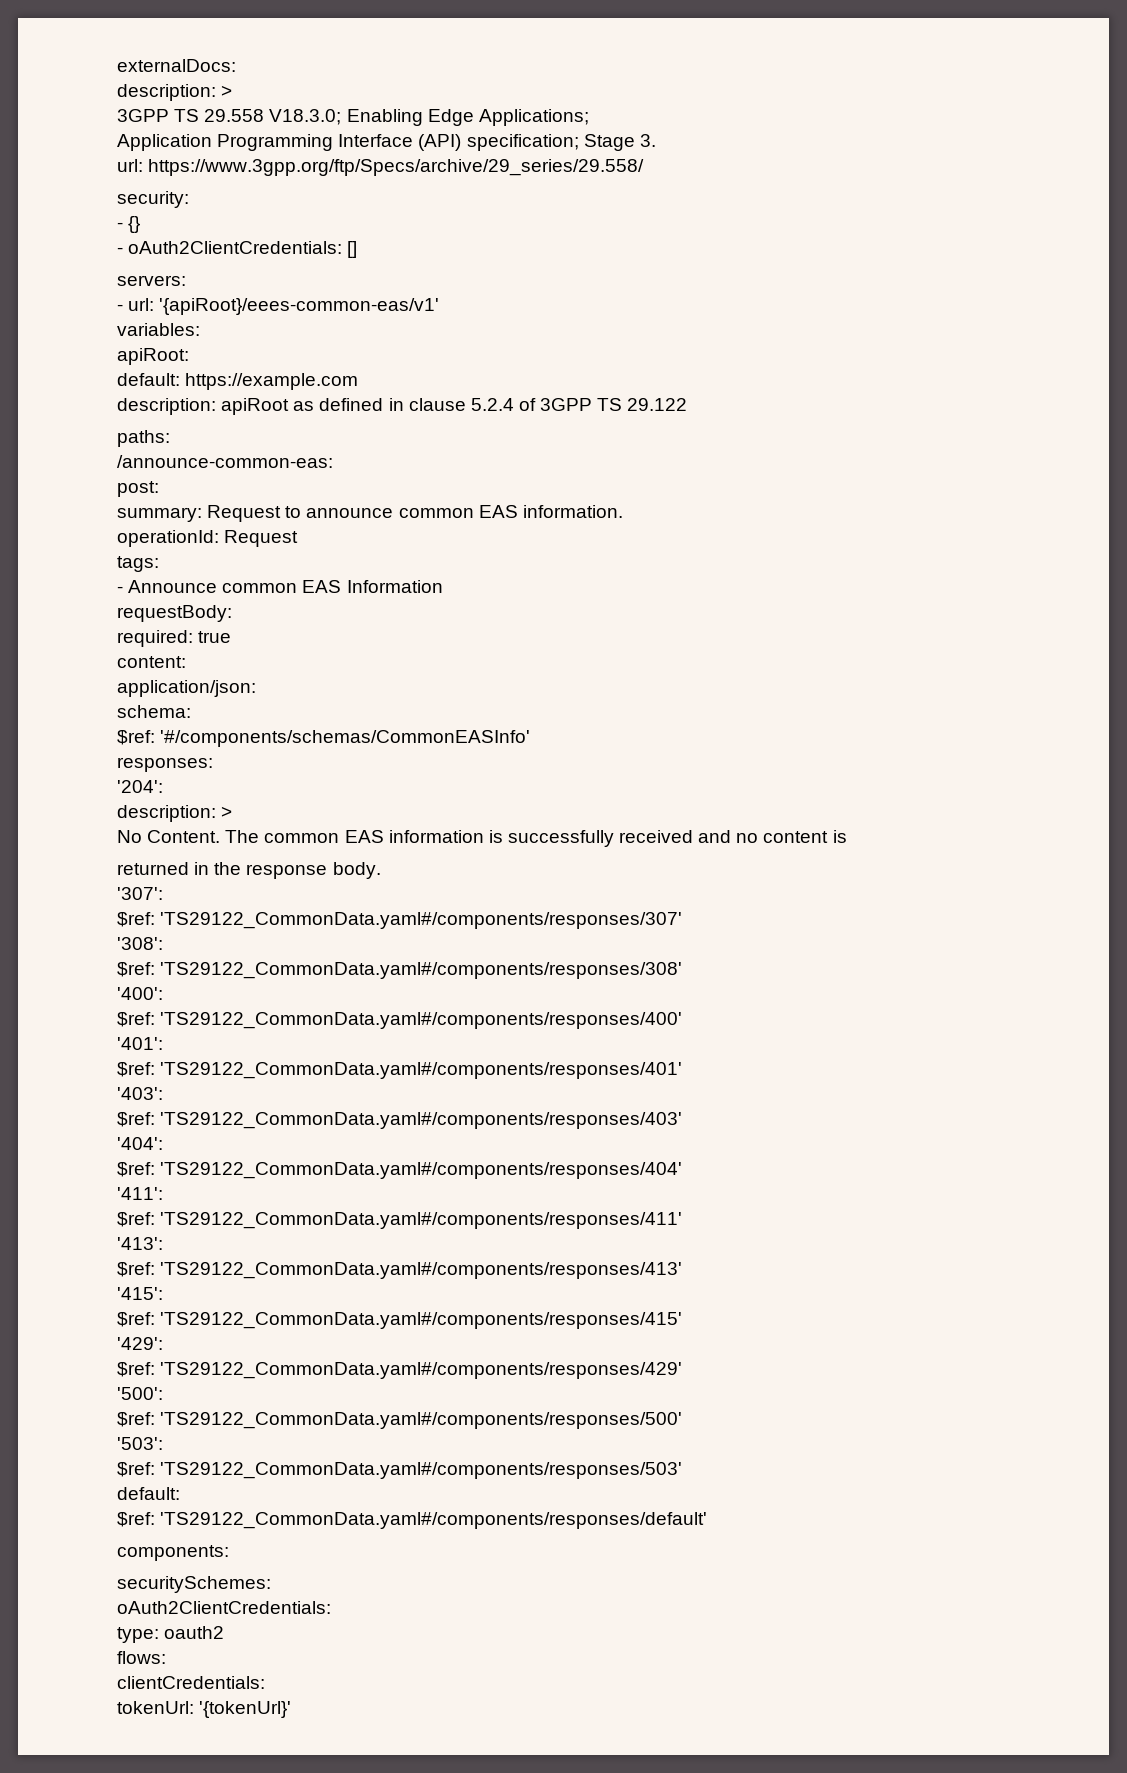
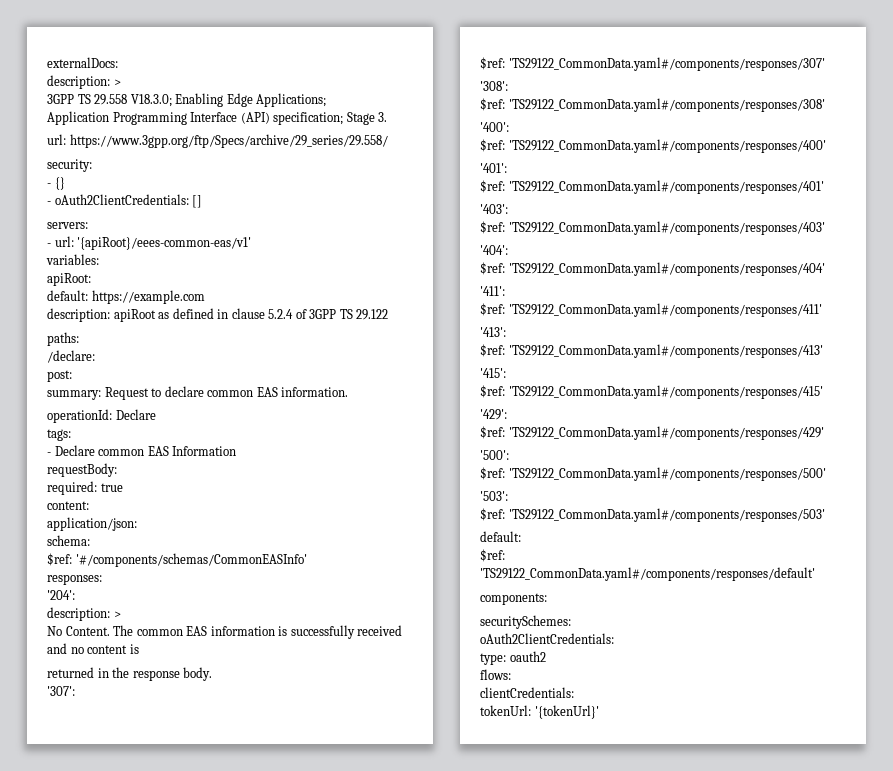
- /announce-common-eas:
+ /declare:
- summary: Request to announce common EAS information.
+ summary: Request to declare common EAS information.
- operationId: Request
+ operationId: Declare
- - Announce common EAS Information
+ - Declare common EAS Information

